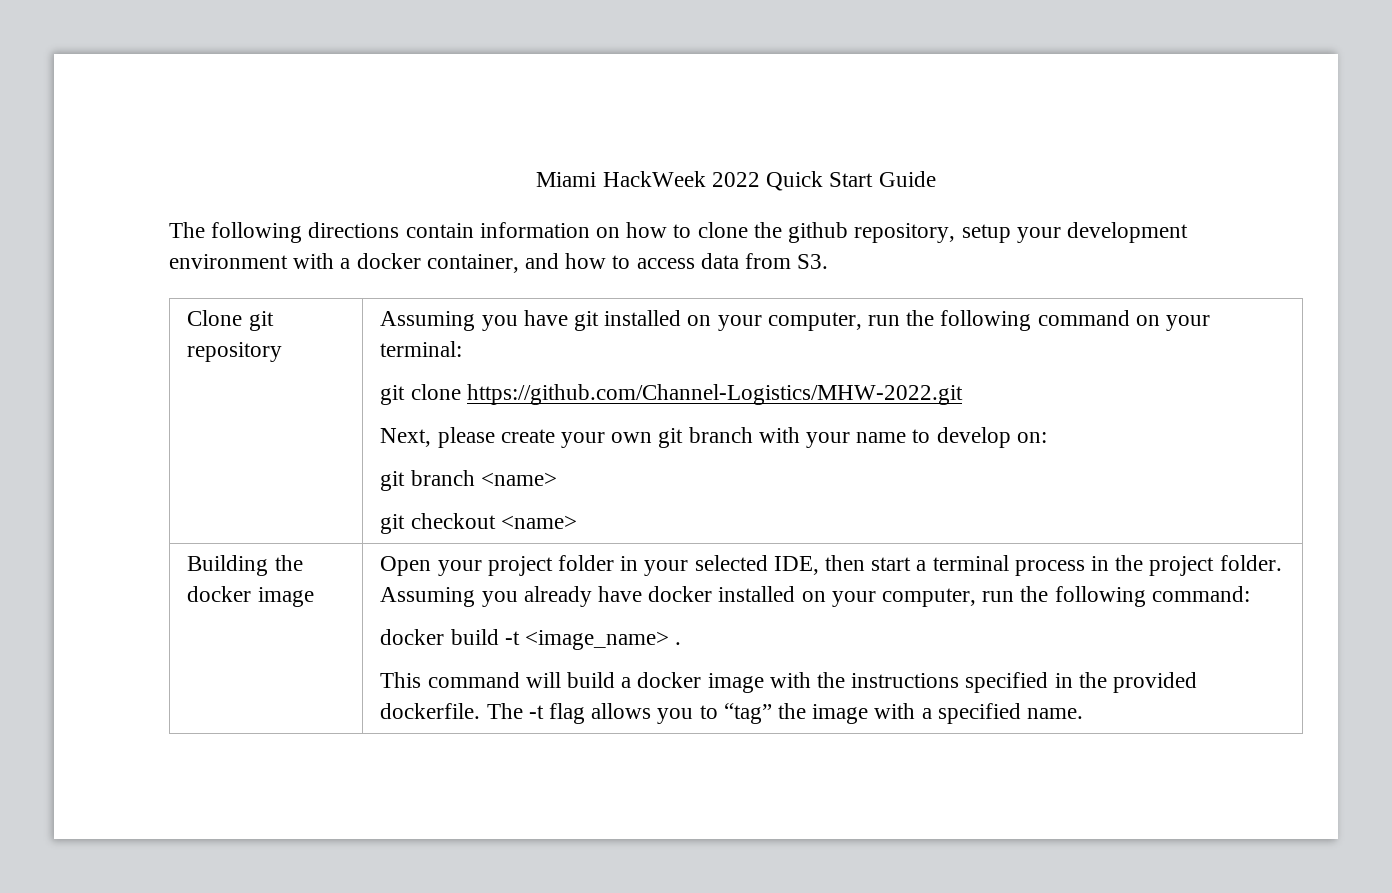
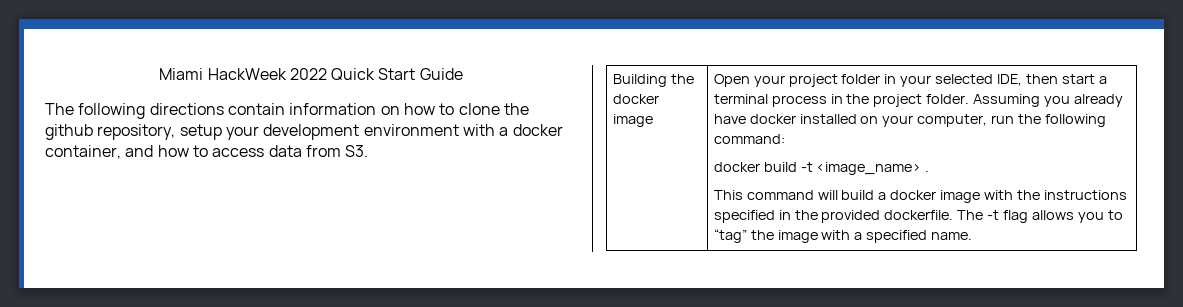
- Clone git repository | Assuming you have git installed on your computer, run the following command on your terminal:
- git clone https://github.com/Channel-Logistics/MHW-2022.git
- Next, please create your own git branch with your name to develop on:
- git branch <name>
- git checkout <name>

